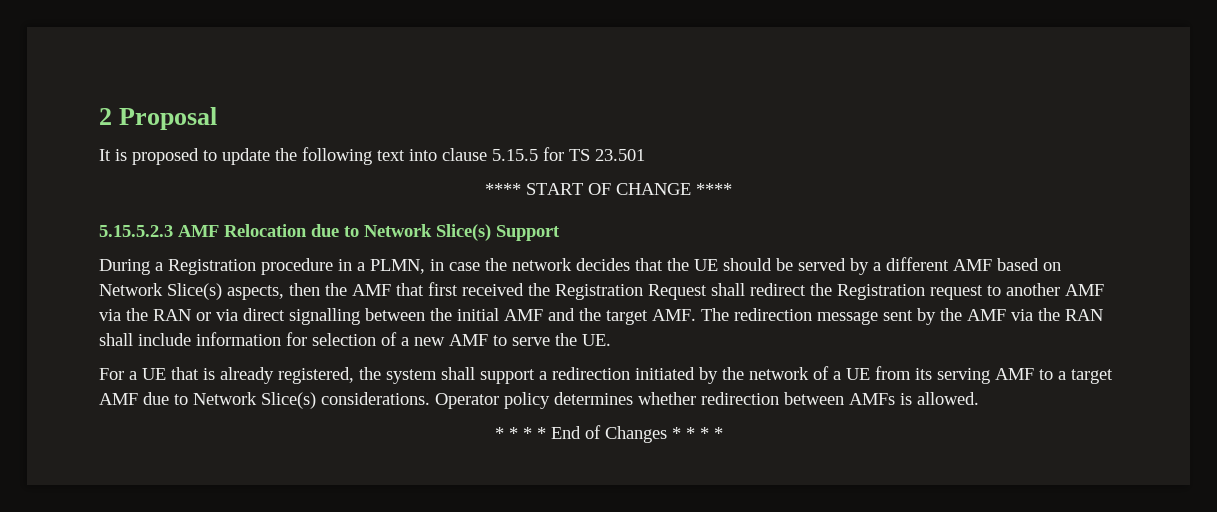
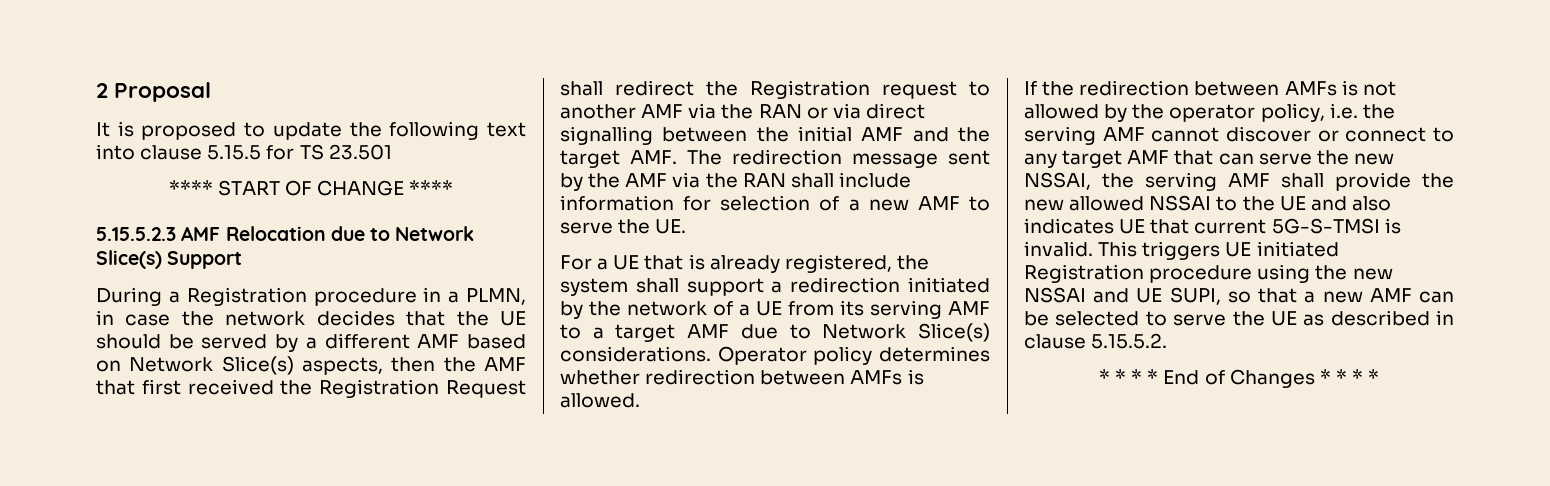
+ If the redirection between AMFs is not allowed by the operator policy, i.e. the serving AMF cannot discover or connect to any target AMF that can serve the new NSSAI, the serving AMF shall provide the new allowed NSSAI to the UE and also indicates UE that current 5G-S-TMSI is invalid. This triggers UE initiated Registration procedure using the new NSSAI and UE SUPI, so that a new AMF can be selected to serve the UE as described in clause 5.15.5.2.

